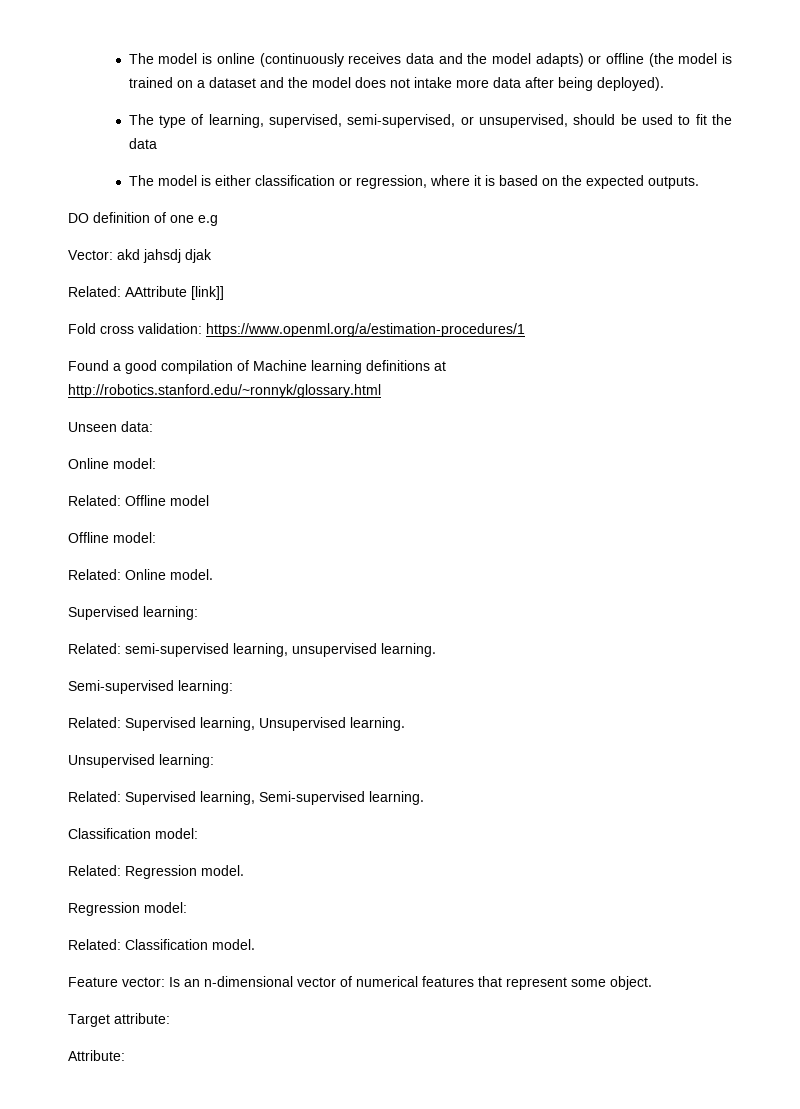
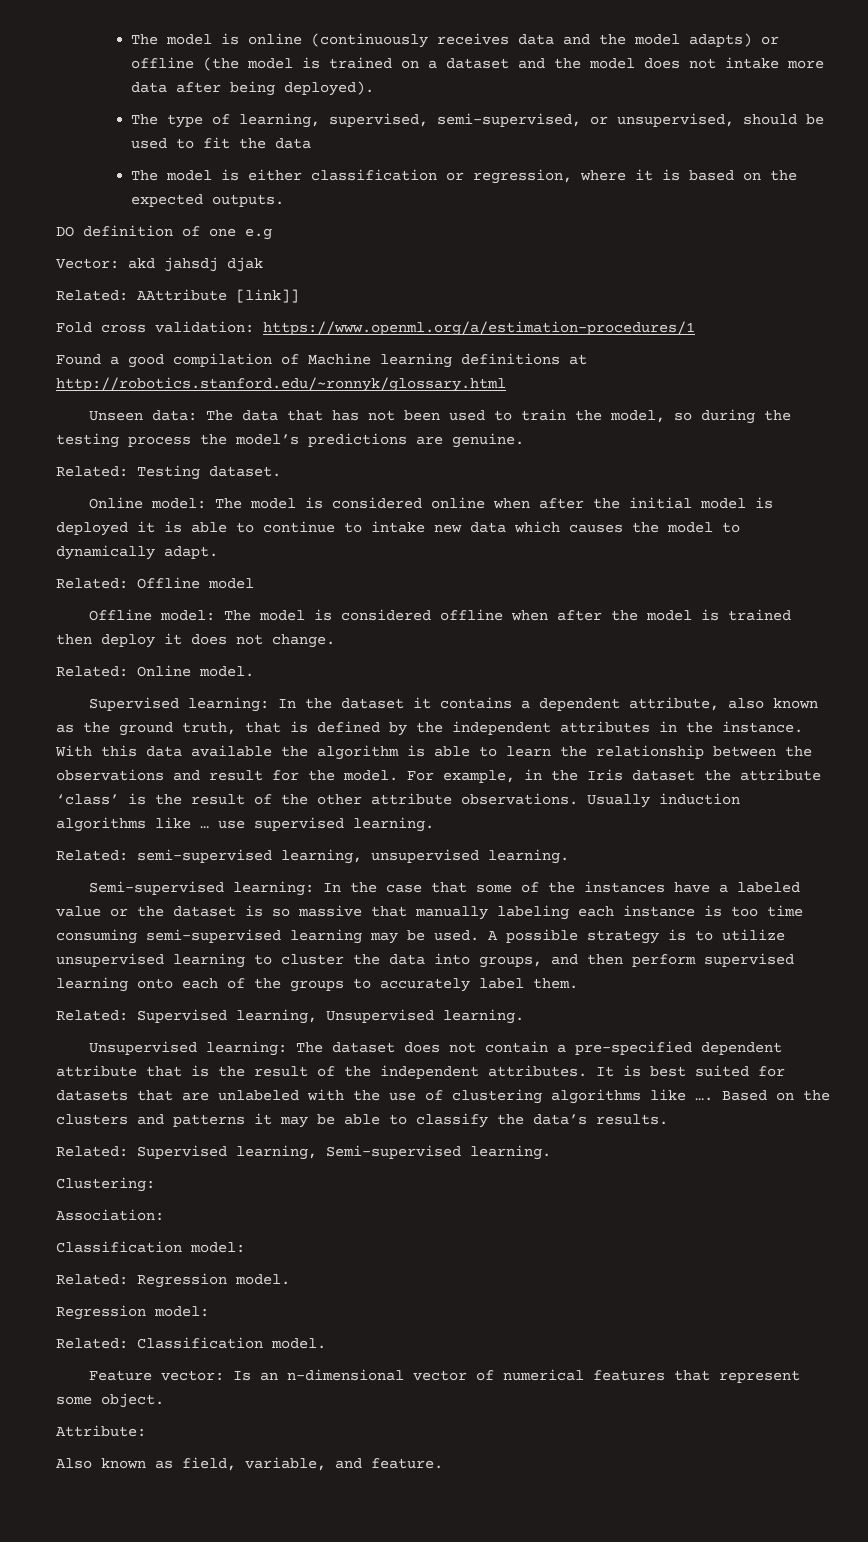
- Unseen data:
- Online model:
+ Unseen data: The data that has not been used to train the model, so during the testing process the model’s predictions are genuine.
+ Related: Testing dataset.
+ Online model: The model is considered online when after the initial model is deployed it is able to continue to intake new data which causes the model to dynamically adapt.
- Offline model:
+ Offline model: The model is considered offline when after the model is trained then deploy it does not change.
- Supervised learning:
+ Supervised learning: In the dataset it contains a dependent attribute, also known as the ground truth, that is defined by the independent attributes in the instance. With this data available the algorithm is able to learn the relationship between the observations and result for the model. For example, in the Iris dataset the attribute ‘class’ is the result of the other attribute observations. Usually induction algorithms like … use supervised learning.
- Semi-supervised learning:
+ Semi-supervised learning: In the case that some of the instances have a labeled value or the dataset is so massive that manually labeling each instance is too time consuming semi-supervised learning may be used. A possible strategy is to utilize unsupervised learning to cluster the data into groups, and then perform supervised learning onto each of the groups to accurately label them.
- Unsupervised learning:
+ Unsupervised learning: The dataset does not contain a pre-specified dependent attribute that is the result of the independent attributes. It is best suited for datasets that are unlabeled with the use of clustering algorithms like …. Based on the clusters and patterns it may be able to classify the data’s results.
+ Clustering:
+ Association:
- Target attribute:
  Attribute:
+ Also known as field, variable, and feature.

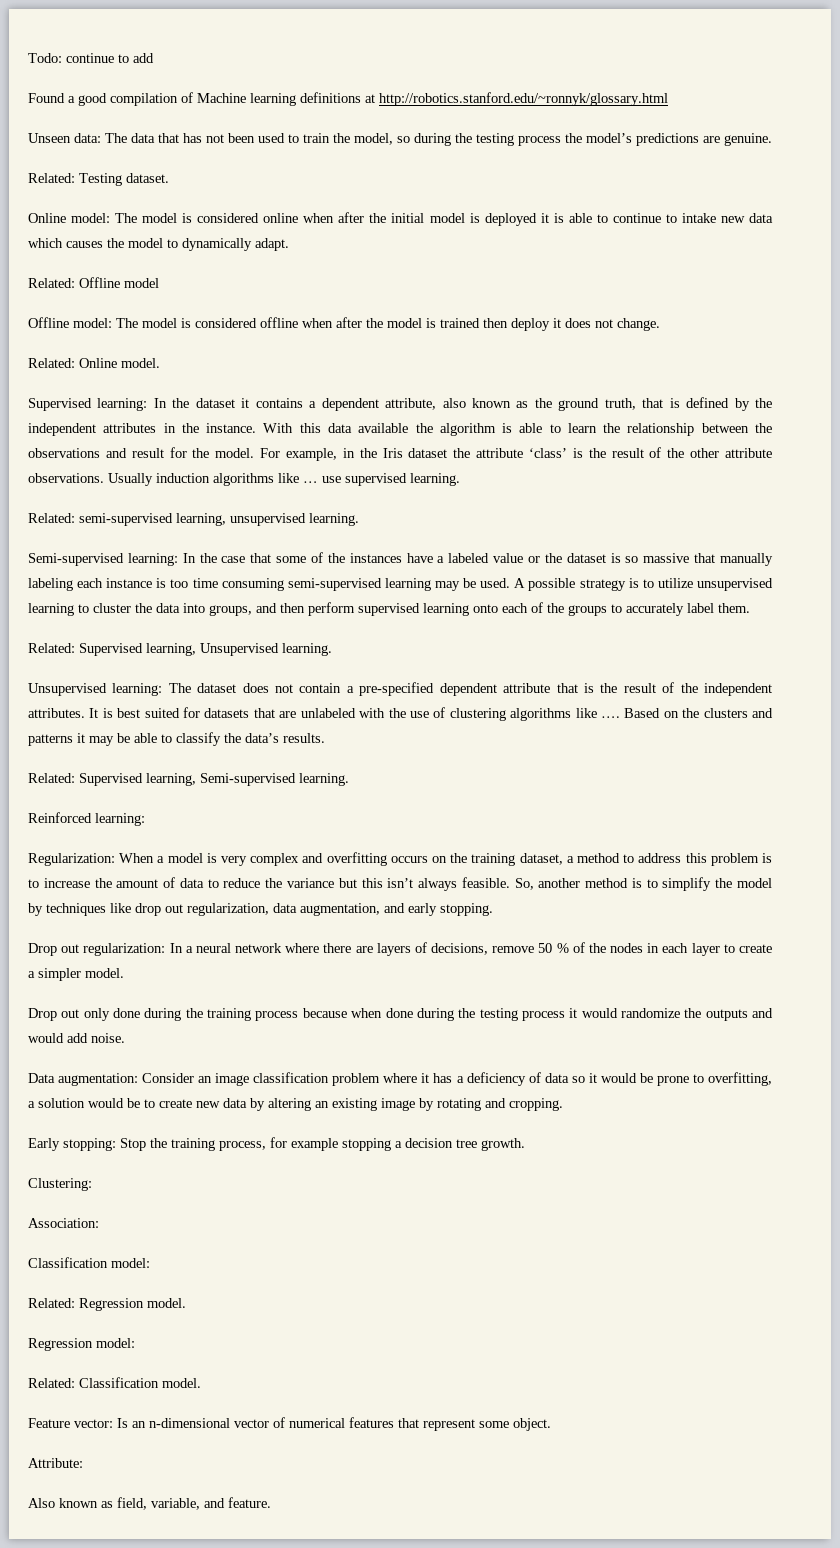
- The model is online (continuously receives data and the model adapts) or offline (the model is trained on a dataset and the model does not intake more data after being deployed).
- The type of learning, supervised, semi-supervised, or unsupervised, should be used to fit the data
- The model is either classification or regression, where it is based on the expected outputs.
- DO definition of one e.g
- Vector: akd jahsdj djak
- Related: AAttribute [link]]
- Fold cross validation: https://www.openml.org/a/estimation-procedures/1
+ Todo: continue to add
+ Reinforced learning:
+ Regularization: When a model is very complex and overfitting occurs on the training dataset, a method to address this problem is to increase the amount of data to reduce the variance but this isn’t always feasible. So, another method is to simplify the model by techniques like drop out regularization, data augmentation, and early stopping.
+ Drop out regularization: In a neural network where there are layers of decisions, remove 50 % of the nodes in each layer to create a simpler model.
+ Drop out only done during the training process because when done during the testing process it would randomize the outputs and would add noise.
+ Data augmentation: Consider an image classification problem where it has a deficiency of data so it would be prone to overfitting, a solution would be to create new data by altering an existing image by rotating and cropping.
+ Early stopping: Stop the training process, for example stopping a decision tree growth.

